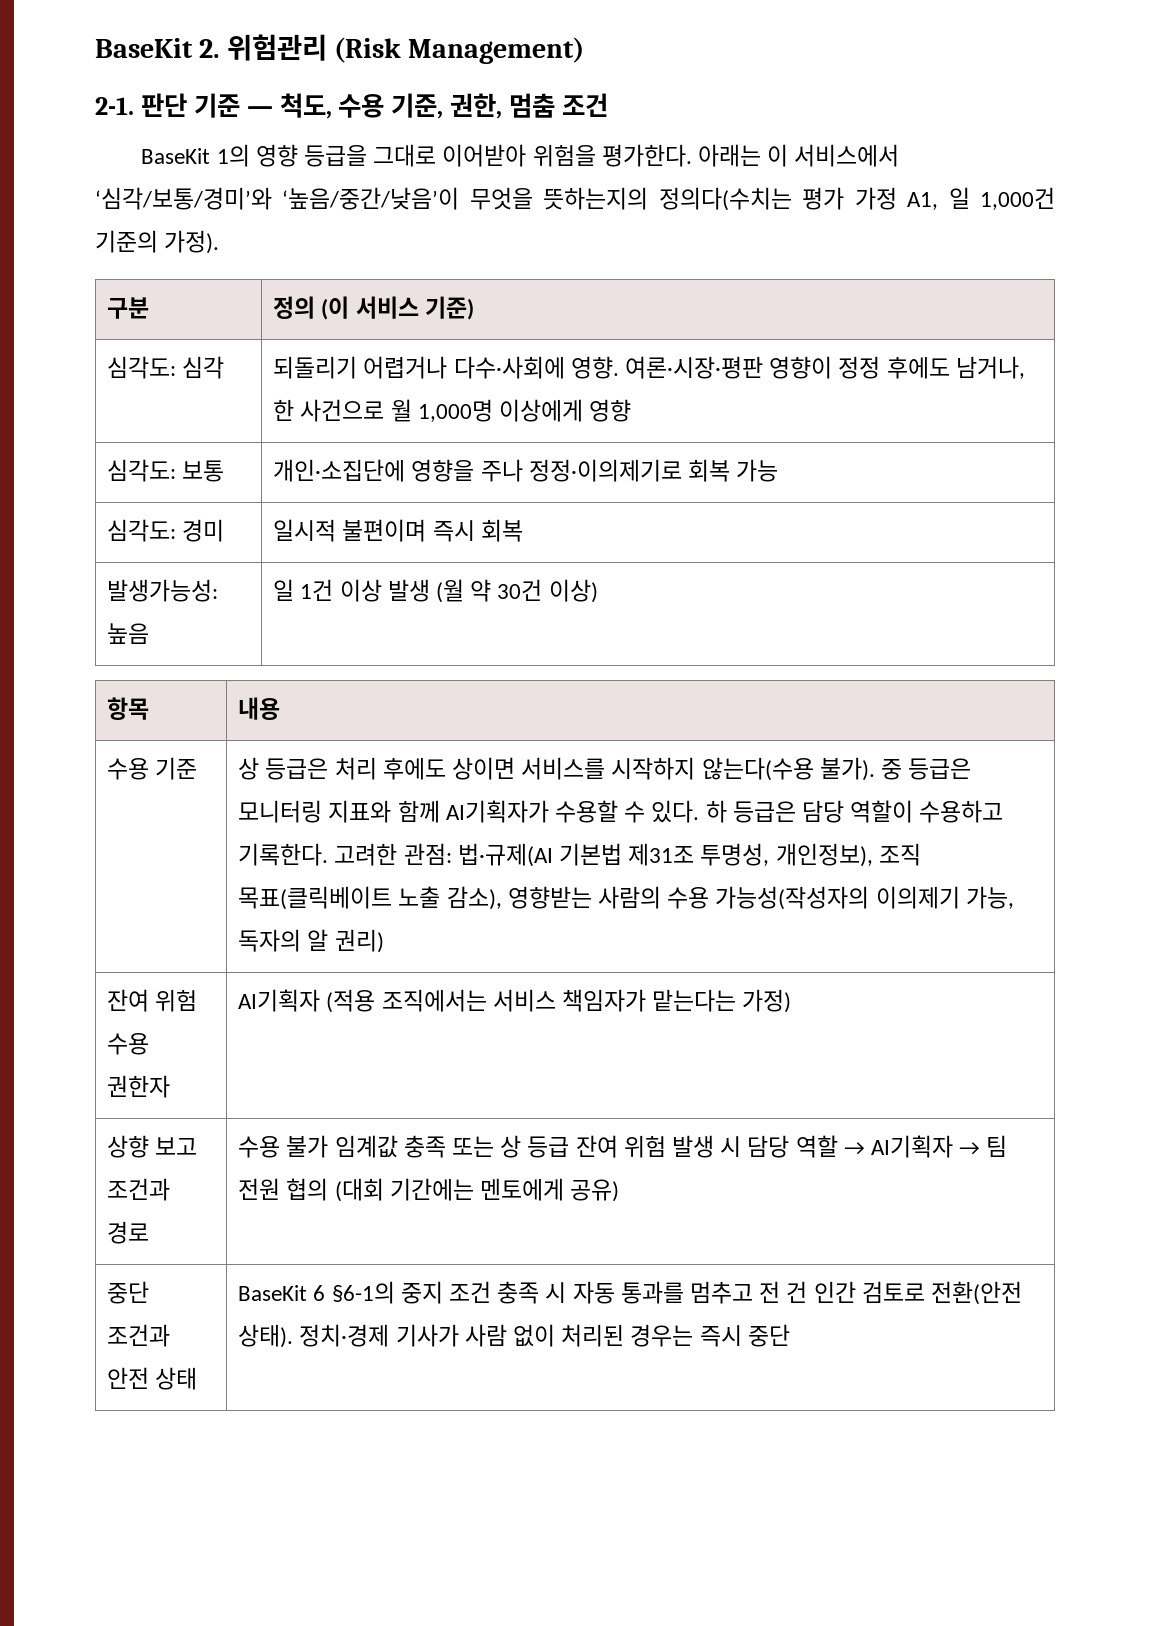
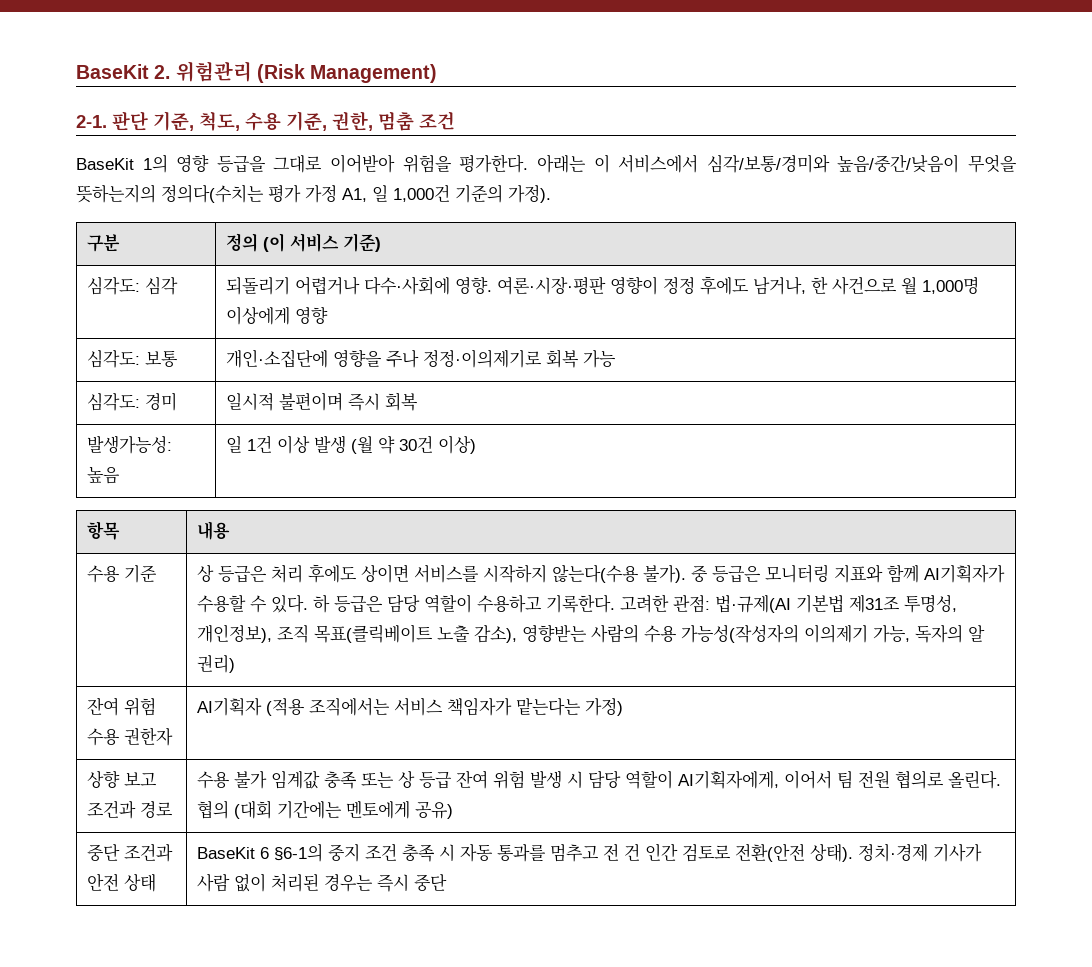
- 판단 기준 — 척도, 수용 기준, 권한, 멈춤 조건
+ 판단 기준, 척도, 수용 기준, 권한, 멈춤 조건
- 아래는 이 서비스에서 ‘심각/보통/경미’와 ‘높음/중간/낮음’이 무엇을 뜻하는지의 정의다(수치는 평가 가정 A1, 일 1,000건 기준의 가정).
+ 아래는 이 서비스에서 심각/보통/경미와 높음/중간/낮음이 무엇을 뜻하는지의 정의다(수치는 평가 가정 A1, 일 1,000건 기준의 가정).
- 상향 보고 조건과 경로 | 수용 불가 임계값 충족 또는 상 등급 잔여 위험 발생 시 담당 역할 → AI기획자 → 팀 전원 협의 (대회 기간에는 멘토에게 공유)
+ 상향 보고 조건과 경로 | 수용 불가 임계값 충족 또는 상 등급 잔여 위험 발생 시 담당 역할이 AI기획자에게, 이어서 팀 전원 협의로 올린다. 협의 (대회 기간에는 멘토에게 공유)

